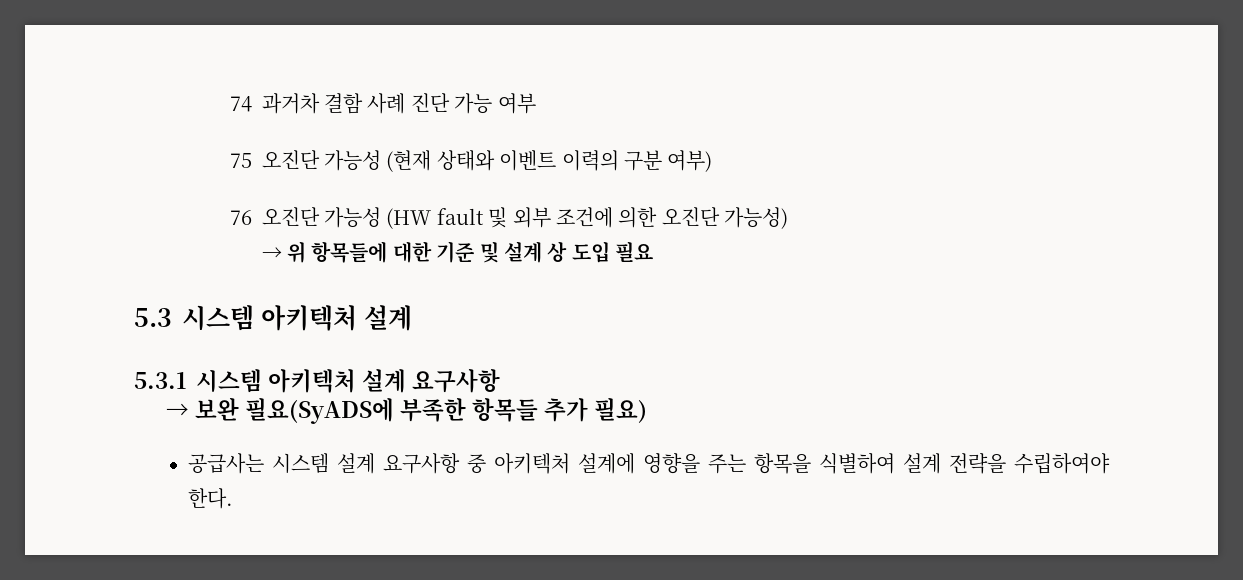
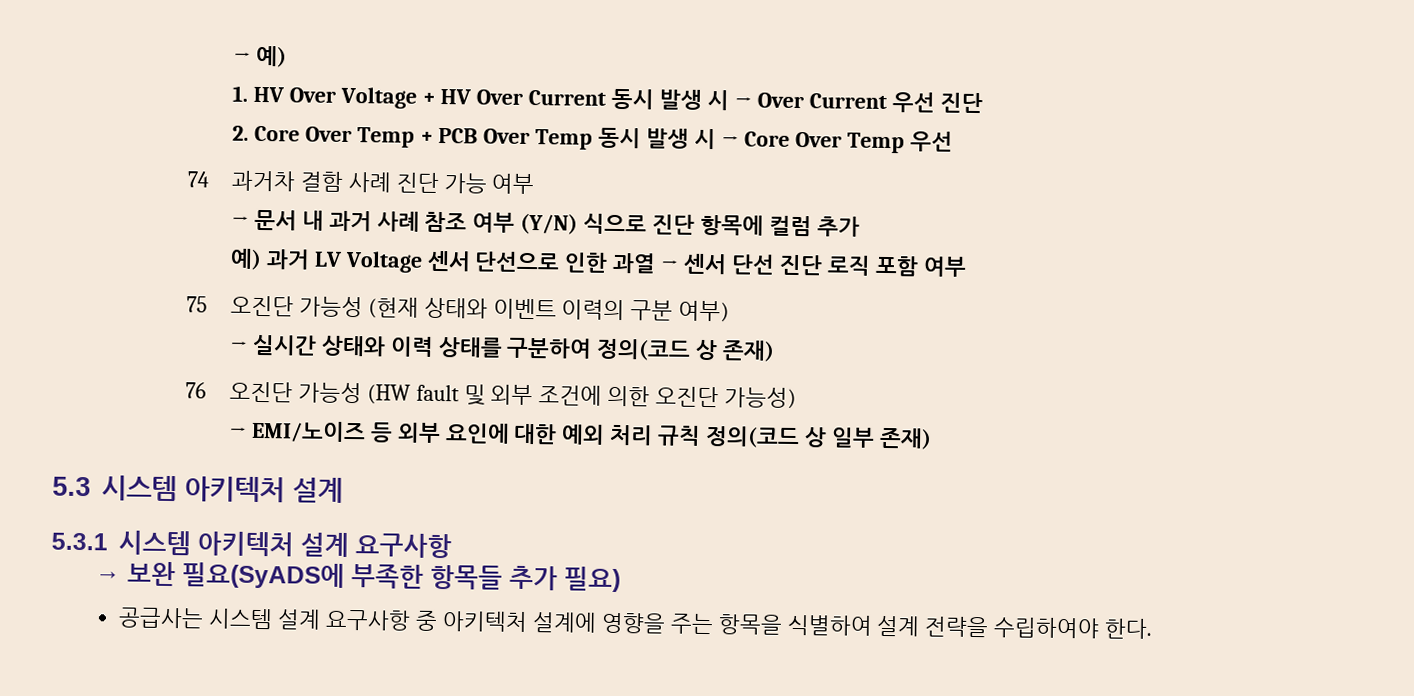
+ → 예)
+ 1. HV Over Voltage + HV Over Current 동시 발생 시 → Over Current 우선 진단
+ 2. Core Over Temp + PCB Over Temp 동시 발생 시 → Core Over Temp 우선
+ → 문서 내 과거 사례 참조 여부 (Y/N) 식으로 진단 항목에 컬럼 추가
+ 예) 과거 LV Voltage 센서 단선으로 인한 과열 → 센서 단선 진단 로직 포함 여부
+ → 실시간 상태와 이력 상태를 구분하여 정의(코드 상 존재)
- → 위 항목들에 대한 기준 및 설계 상 도입 필요
+ → EMI/노이즈 등 외부 요인에 대한 예외 처리 규칙 정의(코드 상 일부 존재)

